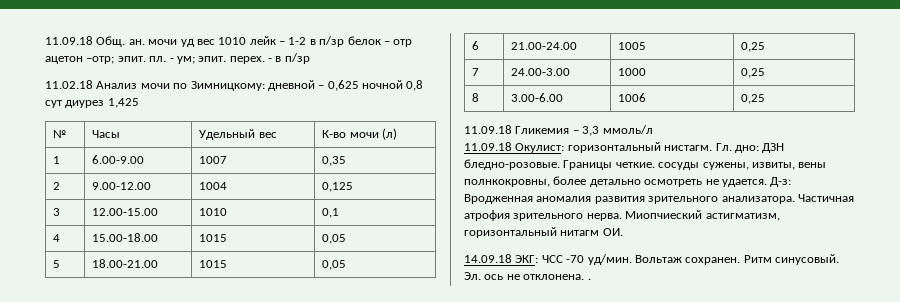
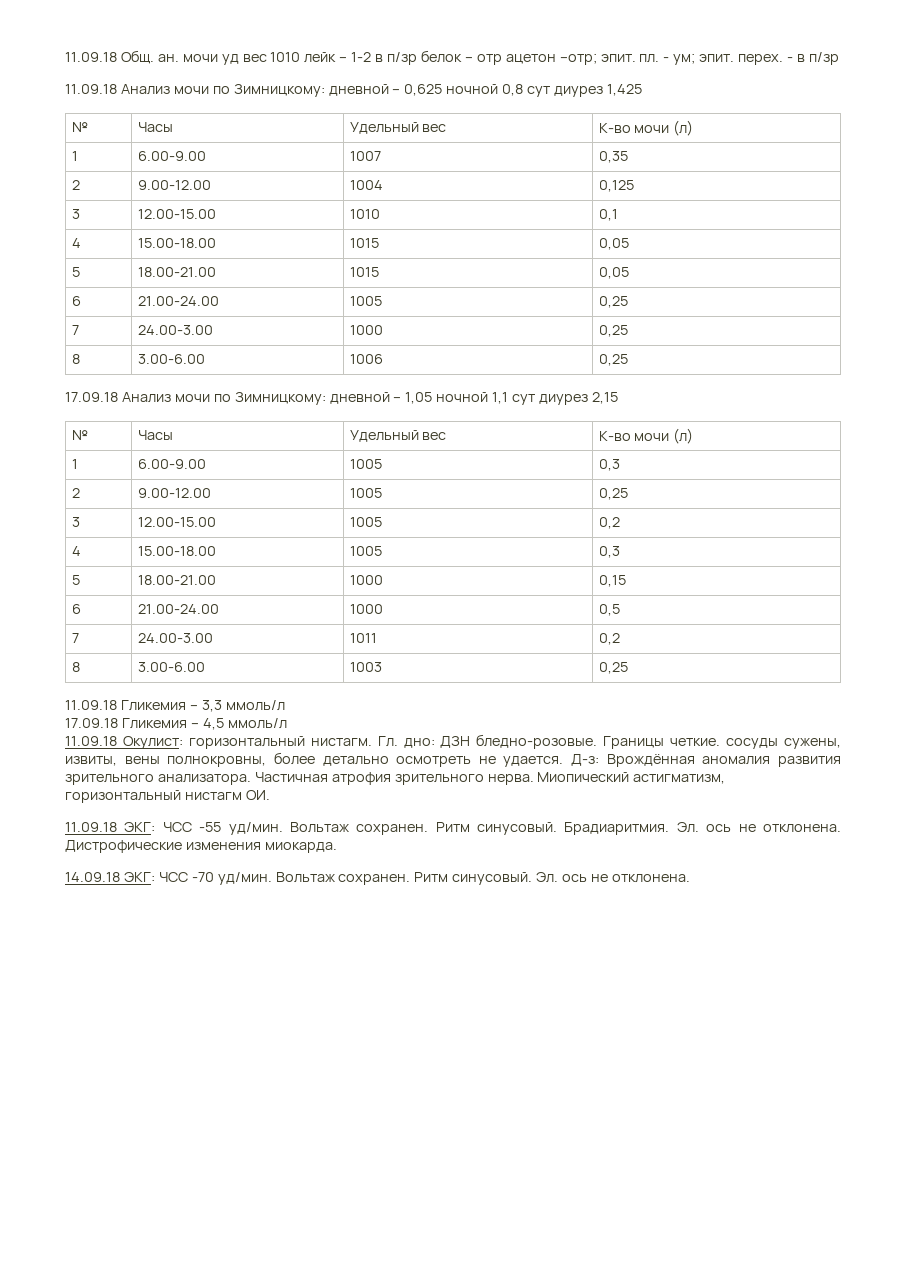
- 11.02.18 Анализ мочи по Зимницкому: дневной – 0,625 ночной 0,8 сут диурез 1,425
+ 11.09.18 Анализ мочи по Зимницкому: дневной – 0,625 ночной 0,8 сут диурез 1,425
+ 17.09.18 Анализ мочи по Зимницкому: дневной – 1,05 ночной 1,1 сут диурез 2,15
+ № | Часы | Удельный вес | К-во мочи (л)
+ 1 | 6.00-9.00 | 1005 | 0,3
+ 2 | 9.00-12.00 | 1005 | 0,25
+ 3 | 12.00-15.00 | 1005 | 0,2
+ 4 | 15.00-18.00 | 1005 | 0,3
+ 5 | 18.00-21.00 | 1000 | 0,15
+ 6 | 21.00-24.00 | 1000 | 0,5
+ 7 | 24.00-3.00 | 1011 | 0,2
+ 8 | 3.00-6.00 | 1003 | 0,25
+ 17.09.18 Гликемия – 4,5 ммоль/л
- Границы четкие. сосуды сужены, извиты, вены полнкокровны, более детально осмотреть не удается.
+ Границы четкие. сосуды сужены, извиты, вены полнокровны, более детально осмотреть не удается.
- Д-з: Вродженная аномалия развития зрительного анализатора.
+ Д-з: Врождённая аномалия развития зрительного анализатора.
- Миопчиеский астигматизм, горизонтальный нитагм ОИ.
+ Миопический астигматизм, горизонтальный нистагм ОИ.
+ 11.09.18 ЭКГ: ЧСС -55 уд/мин. Вольтаж сохранен. Ритм синусовый. Брадиаритмия. Эл. ось не отклонена. Дистрофические изменения миокарда.
- Ритм синусовый. Эл. ось не отклонена. .
+ Ритм синусовый. Эл. ось не отклонена.

